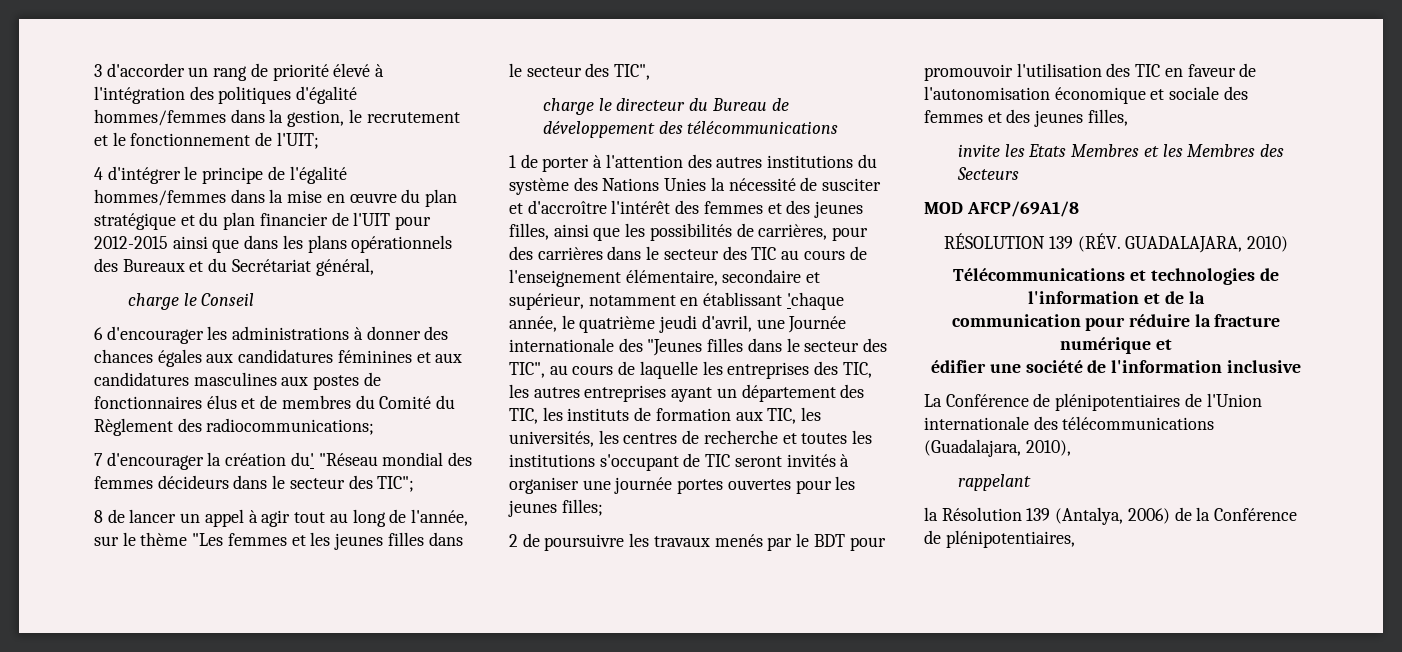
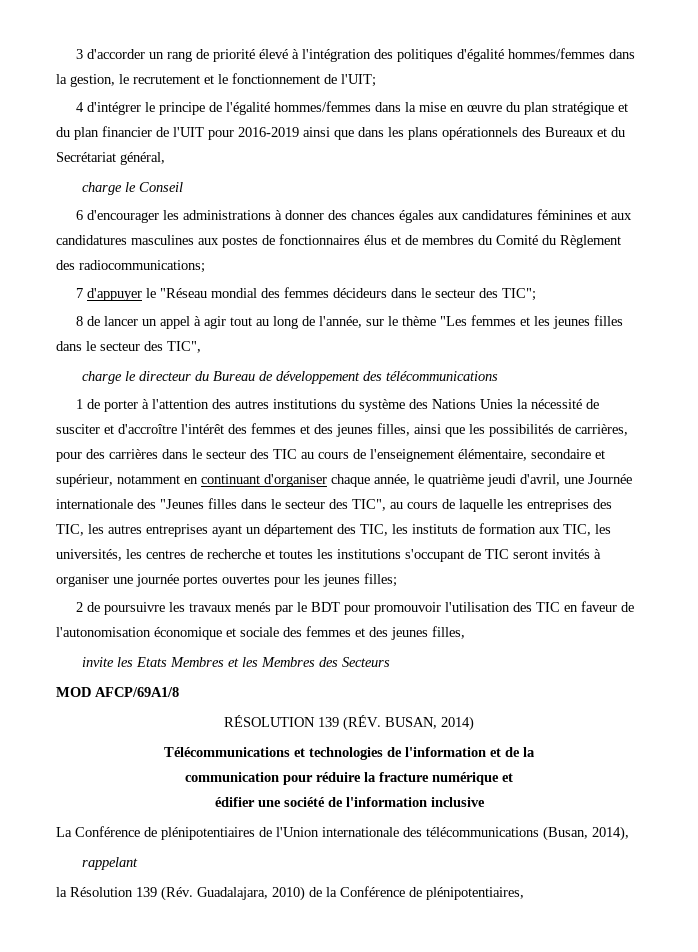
- 4 d'intégrer le principe de l'égalité hommes/femmes dans la mise en œuvre du plan stratégique et du plan financier de l'UIT pour 2012-2015 ainsi que dans les plans opérationnels des Bureaux et du Secrétariat général,
+ 4 d'intégrer le principe de l'égalité hommes/femmes dans la mise en œuvre du plan stratégique et du plan financier de l'UIT pour 2016-2019 ainsi que dans les plans opérationnels des Bureaux et du Secrétariat général,
- 7 d'encourager la création du' "Réseau mondial des femmes décideurs dans le secteur des TIC";
+ 7 d'appuyer le "Réseau mondial des femmes décideurs dans le secteur des TIC";
- 1 de porter à l'attention des autres institutions du système des Nations Unies la nécessité de susciter et d'accroître l'intérêt des femmes et des jeunes filles, ainsi que les possibilités de carrières, pour des carrières dans le secteur des TIC au cours de l'enseignement élémentaire, secondaire et supérieur, notamment en établissant 'chaque année, le quatrième jeudi d'avril, une Journée internationale des "Jeunes filles dans le secteur des TIC", au cours de laquelle les entreprises des TIC, les autres entreprises ayant un département des TIC, les instituts de formation aux TIC, les universités, les centres de recherche et toutes les institutions s'occupant de TIC seront invités à organiser une journée portes ouvertes pour les jeunes filles;
+ 1 de porter à l'attention des autres institutions du système des Nations Unies la nécessité de susciter et d'accroître l'intérêt des femmes et des jeunes filles, ainsi que les possibilités de carrières, pour des carrières dans le secteur des TIC au cours de l'enseignement élémentaire, secondaire et supérieur, notamment en continuant d'organiser chaque année, le quatrième jeudi d'avril, une Journée internationale des "Jeunes filles dans le secteur des TIC", au cours de laquelle les entreprises des TIC, les autres entreprises ayant un département des TIC, les instituts de formation aux TIC, les universités, les centres de recherche et toutes les institutions s'occupant de TIC seront invités à organiser une journée portes ouvertes pour les jeunes filles;
- RÉSOLUTION 139 (RÉV. GUADALAJARA, 2010)
+ RÉSOLUTION 139 (RÉV. BUSAN, 2014)
- La Conférence de plénipotentiaires de l'Union internationale des télécommunications (Guadalajara, 2010),
+ La Conférence de plénipotentiaires de l'Union internationale des télécommunications (Busan, 2014),
- la Résolution 139 (Antalya, 2006) de la Conférence de plénipotentiaires,
+ la Résolution 139 (Rév. Guadalajara, 2010) de la Conférence de plénipotentiaires,

